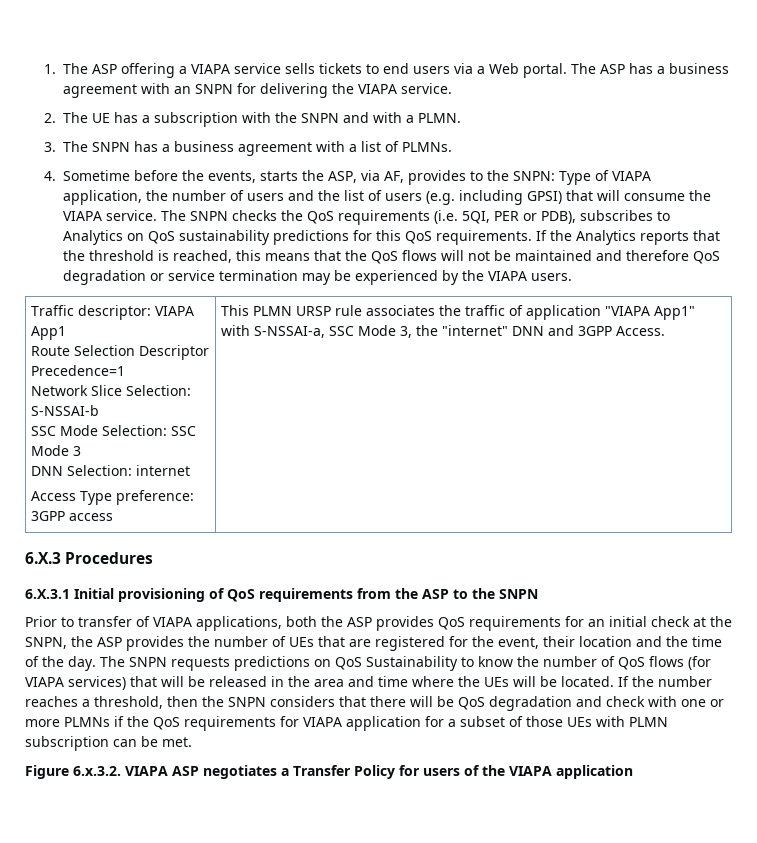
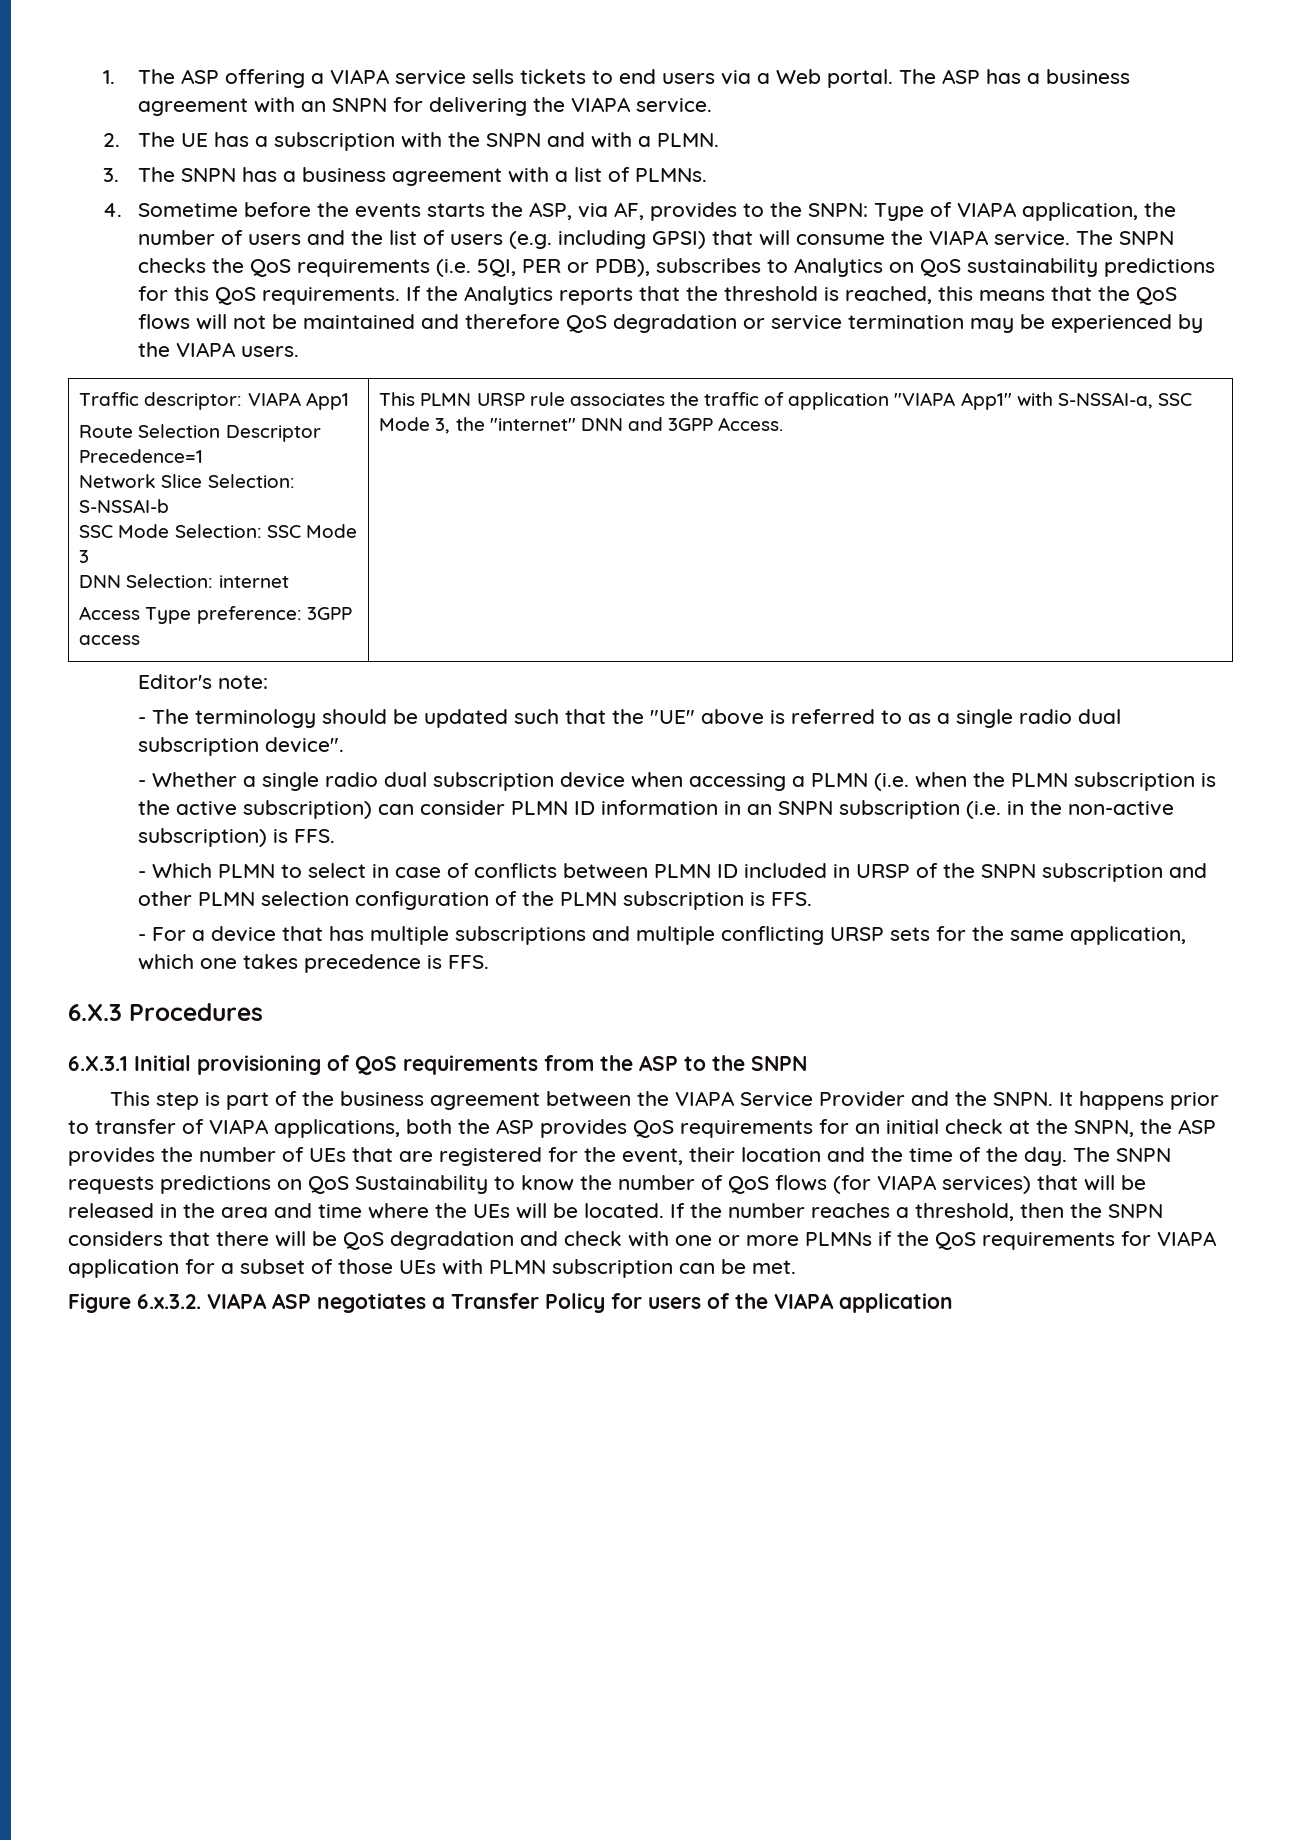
- 4. Sometime before the events, starts the ASP, via AF, provides to the SNPN: Type of VIAPA application, the number of users and the list of users (e.g. including GPSI) that will consume the VIAPA service.
+ 4. Sometime before the events starts the ASP, via AF, provides to the SNPN: Type of VIAPA application, the number of users and the list of users (e.g. including GPSI) that will consume the VIAPA service.
+ Editor's note:
+ - The terminology should be updated such that the "UE" above is referred to as a single radio dual subscription device".
+ - Whether a single radio dual subscription device when accessing a PLMN (i.e. when the PLMN subscription is the active subscription) can consider PLMN ID information in an SNPN subscription (i.e. in the non-active subscription) is FFS.
+ - Which PLMN to select in case of conflicts between PLMN ID included in URSP of the SNPN subscription and other PLMN selection configuration of the PLMN subscription is FFS.
+ - For a device that has multiple subscriptions and multiple conflicting URSP sets for the same application, which one takes precedence is FFS.
- Prior to transfer of VIAPA applications, both the ASP provides QoS requirements for an initial check at the SNPN, the ASP provides the number of UEs that are registered for the event, their location and the time of the day.
+ This step is part of the business agreement between the VIAPA Service Provider and the SNPN. It happens prior to transfer of VIAPA applications, both the ASP provides QoS requirements for an initial check at the SNPN, the ASP provides the number of UEs that are registered for the event, their location and the time of the day.

